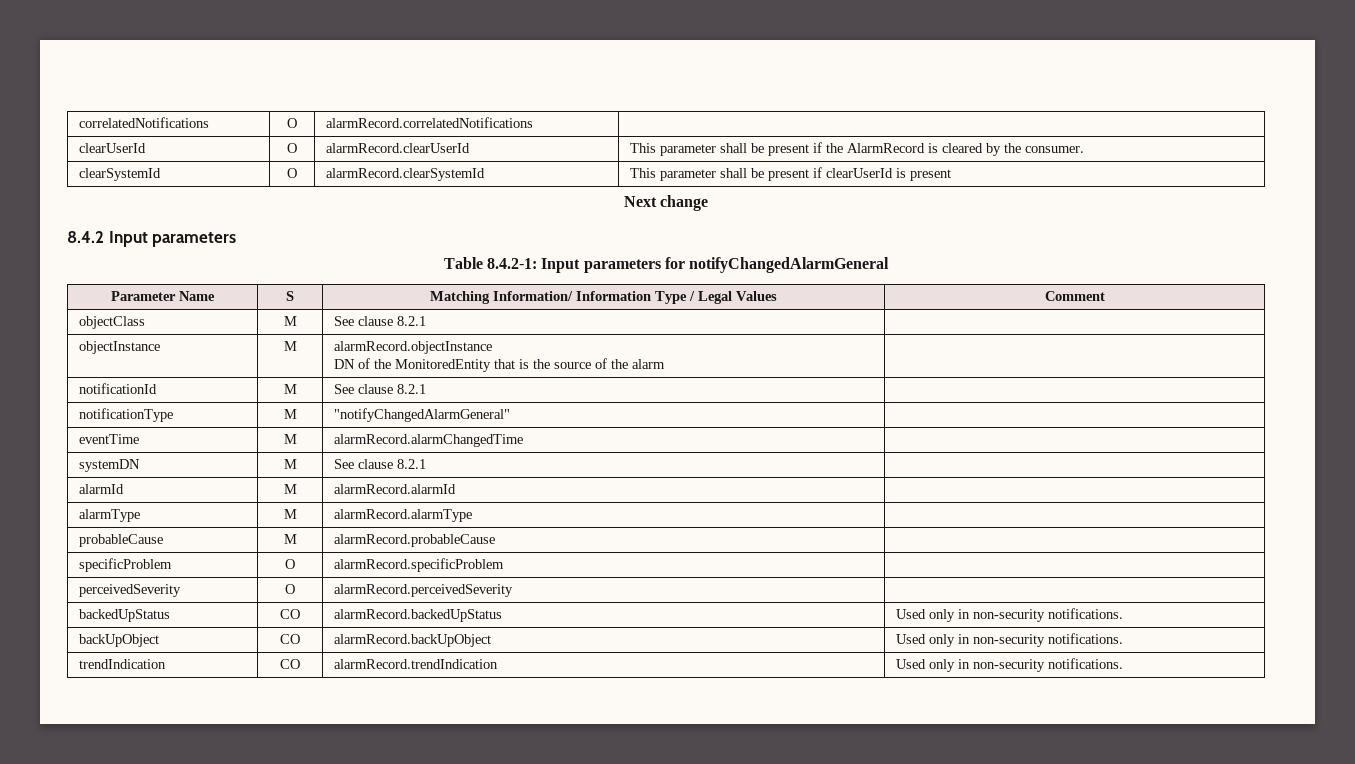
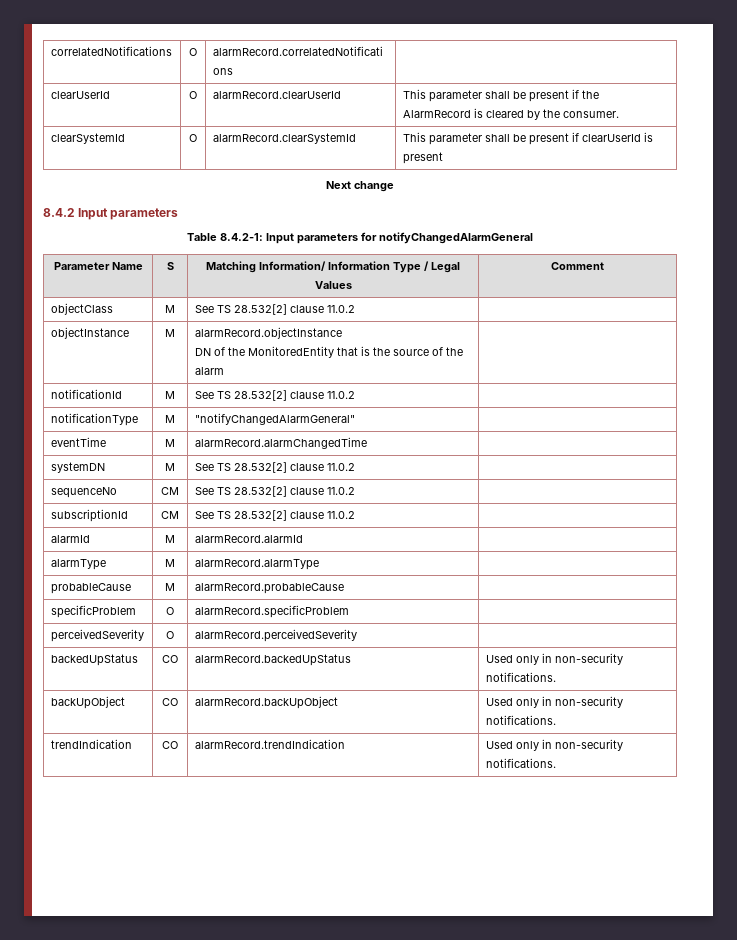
- objectClass | M | See clause 8.2.1 |
+ objectClass | M | See TS 28.532[2] clause 11.0.2 |
- notificationId | M | See clause 8.2.1 |
+ notificationId | M | See TS 28.532[2] clause 11.0.2 |
- systemDN | M | See clause 8.2.1 |
+ systemDN | M | See TS 28.532[2] clause 11.0.2 |
+ sequenceNo | CM | See TS 28.532[2] clause 11.0.2 |
+ subscriptionId | CM | See TS 28.532[2] clause 11.0.2 |

